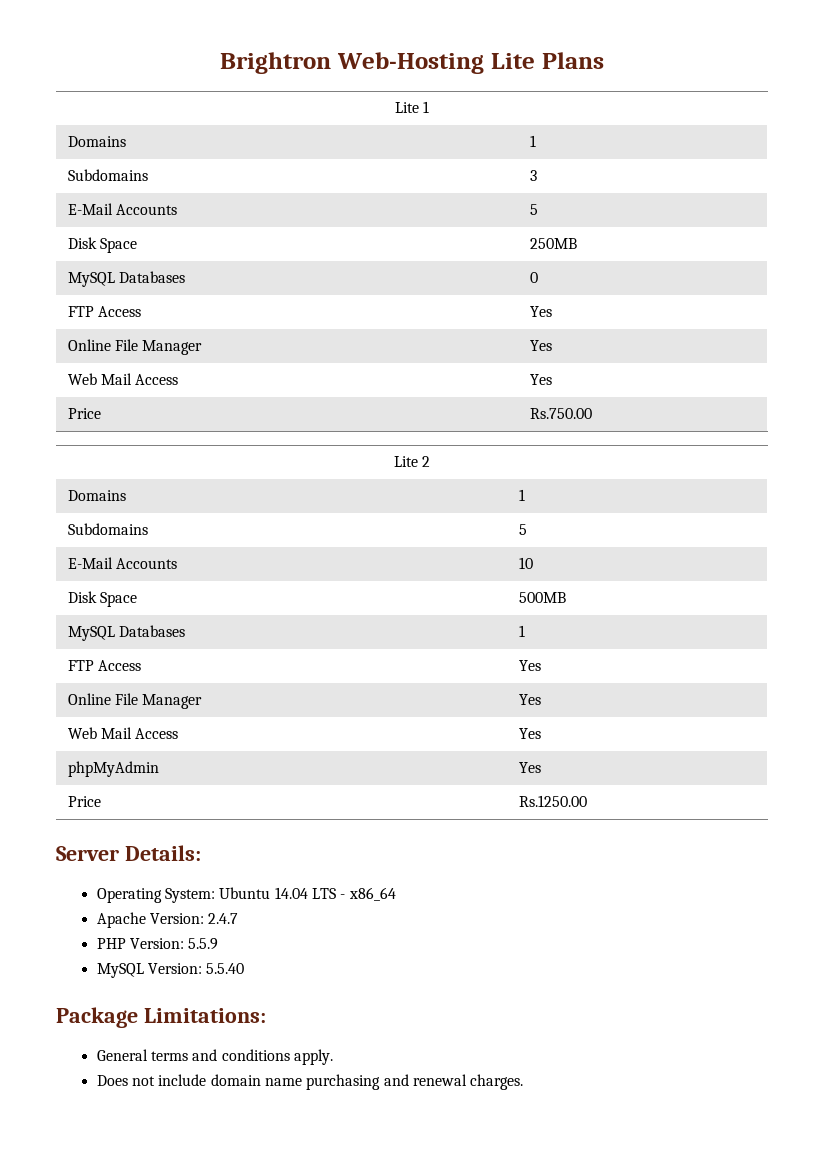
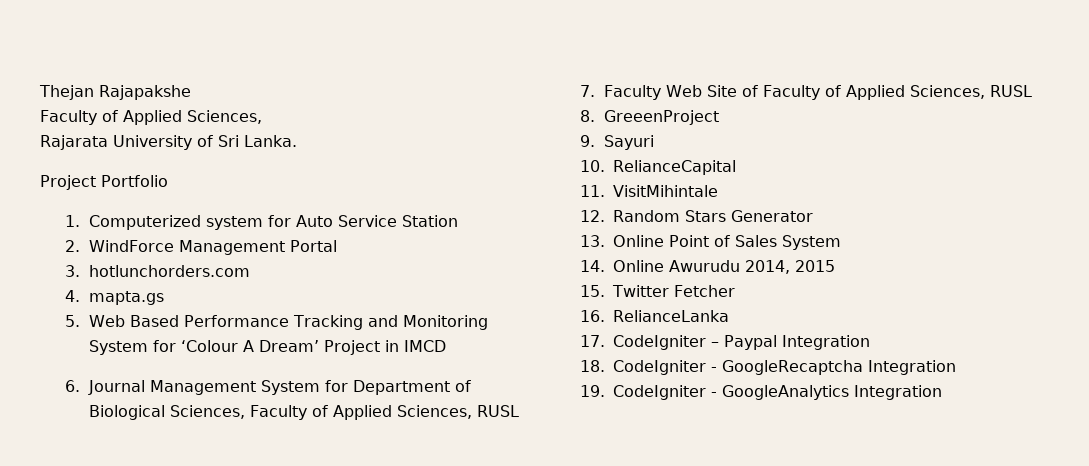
- Brightron Web-Hosting Lite Plans
- Lite 1
- Domains | 1
- Subdomains | 3
- E-Mail Accounts | 5
- Disk Space | 250MB
- MySQL Databases | 0
- FTP Access | Yes
- Online File Manager | Yes
- Web Mail Access | Yes
- Price | Rs.750.00
- Lite 2
- Domains | 1
- Subdomains | 5
- E-Mail Accounts | 10
- Disk Space | 500MB
- MySQL Databases | 1
- FTP Access | Yes
- Online File Manager | Yes
- Web Mail Access | Yes
- phpMyAdmin | Yes
- Price | Rs.1250.00
- Server Details:
- Operating System: Ubuntu 14.04 LTS - x86_64
- Apache Version: 2.4.7
- PHP Version: 5.5.9
- MySQL Version: 5.5.40
- Package Limitations:
- General terms and conditions apply.
- Does not include domain name purchasing and renewal charges.
+ Thejan Rajapakshe
+ Faculty of Applied Sciences,
+ Rajarata University of Sri Lanka.
+ Project Portfolio
+ 1. Computerized system for Auto Service Station
+ 2. WindForce Management Portal
+ 3. hotlunchorders.com
+ 4. mapta.gs
+ 5. Web Based Performance Tracking and Monitoring System for ‘Colour A Dream’ Project in IMCD
+ 6. Journal Management System for Department of Biological Sciences, Faculty of Applied Sciences, RUSL
+ 7. Faculty Web Site of Faculty of Applied Sciences, RUSL
+ 8. GreeenProject
+ 9. Sayuri
+ 10. RelianceCapital
+ 11. VisitMihintale
+ 12. Random Stars Generator
+ 13. Online Point of Sales System
+ 14. Online Awurudu 2014, 2015
+ 15. Twitter Fetcher
+ 16. RelianceLanka
+ 17. CodeIgniter – Paypal Integration
+ 18. CodeIgniter - GoogleRecaptcha Integration
+ 19. CodeIgniter - GoogleAnalytics Integration

